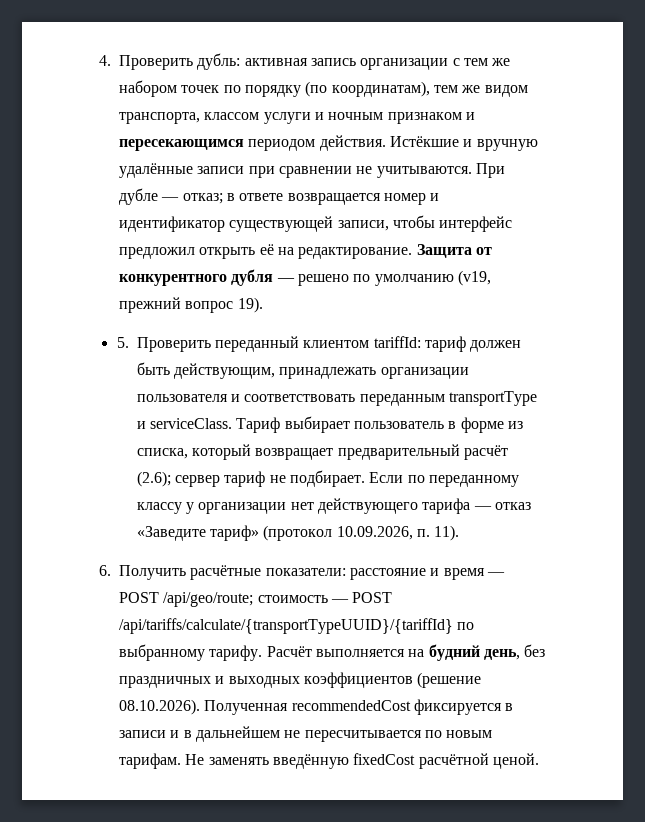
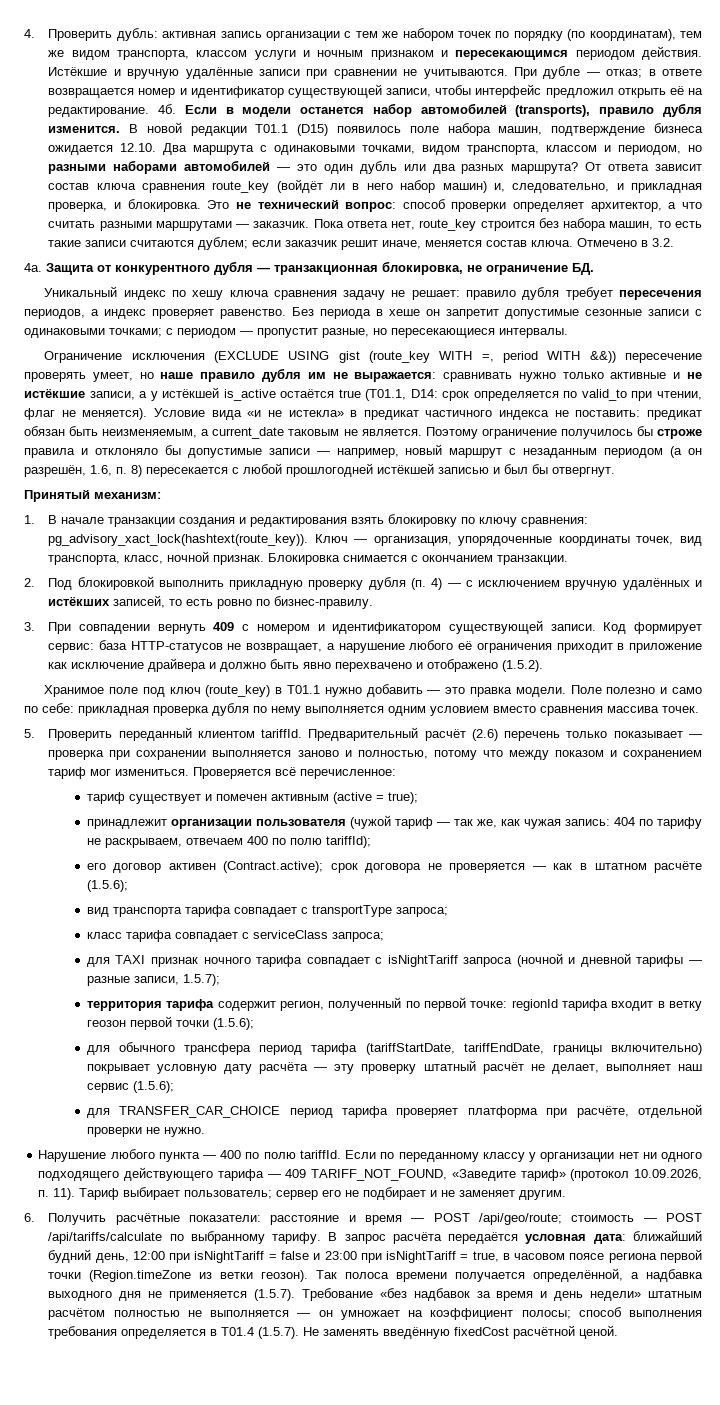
+ 4б. Если в модели останется набор автомобилей (transports), правило дубля изменится. В новой редакции T01.1 (D15) появилось поле набора машин, подтверждение бизнеса ожидается 12.10. Два маршрута с одинаковыми точками, видом транспорта, классом и периодом, но разными наборами автомобилей — это один дубль или два разных маршрута? От ответа зависит состав ключа сравнения route_key (войдёт ли в него набор машин) и, следовательно, и прикладная проверка, и блокировка. Это не технический вопрос: способ проверки определяет архитектор, а что считать разными маршрутами — заказчик. Пока ответа нет, route_key строится без набора машин, то есть такие записи считаются дублем; если заказчик решит иначе, меняется состав ключа. Отмечено в 3.2.
+ 4а.
- Защита от конкурентного дубля — решено по умолчанию (v19, прежний вопрос 19).
- 5. Проверить переданный клиентом tariffId: тариф должен быть действующим, принадлежать организации пользователя и соответствовать переданным transportType и serviceClass. Тариф выбирает пользователь в форме из списка, который возвращает предварительный расчёт (2.6); сервер тариф не подбирает.
+ Защита от конкурентного дубля — транзакционная блокировка, не ограничение БД.
+ Уникальный индекс по хешу ключа сравнения задачу не решает: правило дубля требует пересечения периодов, а индекс проверяет равенство. Без периода в хеше он запретит допустимые сезонные записи с одинаковыми точками; с периодом — пропустит разные, но пересекающиеся интервалы.
+ Ограничение исключения (EXCLUDE USING gist (route_key WITH =, period WITH &&)) пересечение проверять умеет, но наше правило дубля им не выражается: сравнивать нужно только активные и не истёкшие записи, а у истёкшей is_active остаётся true (T01.1, D14: срок определяется по valid_to при чтении, флаг не меняется). Условие вида «и не истекла» в предикат частичного индекса не поставить: предикат обязан быть неизменяемым, а current_date таковым не является. Поэтому ограничение получилось бы строже правила и отклоняло бы допустимые записи — например, новый маршрут с незаданным периодом (а он разрешён, 1.6, п. 8) пересекается с любой прошлогодней истёкшей записью и был бы отвергнут.
+ Принятый механизм:
+ 1. В начале транзакции создания и редактирования взять блокировку по ключу сравнения: pg_advisory_xact_lock(hashtext(route_key)). Ключ — организация, упорядоченные координаты точек, вид транспорта, класс, ночной признак. Блокировка снимается с окончанием транзакции.
+ 2. Под блокировкой выполнить прикладную проверку дубля (п. 4) — с исключением вручную удалённых и истёкших записей, то есть ровно по бизнес-правилу.
+ 3. При совпадении вернуть 409 с номером и идентификатором существующей записи. Код формирует сервис: база HTTP-статусов не возвращает, а нарушение любого её ограничения приходит в приложение как исключение драйвера и должно быть явно перехвачено и отображено (1.5.2).
+ Хранимое поле под ключ (route_key) в T01.1 нужно добавить — это правка модели. Поле полезно и само по себе: прикладная проверка дубля по нему выполняется одним условием вместо сравнения массива точек.
+ 5. Проверить переданный клиентом tariffId. Предварительный расчёт (2.6) перечень только показывает — проверка при сохранении выполняется заново и полностью, потому что между показом и сохранением тариф мог измениться. Проверяется всё перечисленное:
+ тариф существует и помечен активным (active = true);
+ принадлежит организации пользователя (чужой тариф — так же, как чужая запись: 404 по тарифу не раскрываем, отвечаем 400 по полю tariffId);
+ его договор активен (Contract.active); срок договора не проверяется — как в штатном расчёте (1.5.6);
+ вид транспорта тарифа совпадает с transportType запроса;
+ класс тарифа совпадает с serviceClass запроса;
+ для TAXI признак ночного тарифа совпадает с isNightTariff запроса (ночной и дневной тарифы — разные записи, 1.5.7);
+ территория тарифа содержит регион, полученный по первой точке: regionId тарифа входит в ветку геозон первой точки (1.5.6);
+ для обычного трансфера период тарифа (tariffStartDate, tariffEndDate, границы включительно) покрывает условную дату расчёта — эту проверку штатный расчёт не делает, выполняет наш сервис (1.5.6);
+ для TRANSFER_CAR_CHOICE период тарифа проверяет платформа при расчёте, отдельной проверки не нужно.
+ Нарушение любого пункта — 400 по полю tariffId.
- Если по переданному классу у организации нет действующего тарифа — отказ «Заведите тариф» (протокол 10.09.2026, п. 11).
+ Если по переданному классу у организации нет ни одного подходящего действующего тарифа — 409 TARIFF_NOT_FOUND, «Заведите тариф» (протокол 10.09.2026, п. 11). Тариф выбирает пользователь; сервер его не подбирает и не заменяет другим.
- 6. Получить расчётные показатели: расстояние и время — POST /api/geo/route; стоимость — POST /api/tariffs/calculate/{transportTypeUUID}/{tariffId} по выбранному тарифу.
+ 6. Получить расчётные показатели: расстояние и время — POST /api/geo/route; стоимость — POST /api/tariffs/calculate по выбранному тарифу.
- Расчёт выполняется на будний день, без праздничных и выходных коэффициентов (решение 08.10.2026). Полученная recommendedCost фиксируется в записи и в дальнейшем не пересчитывается по новым тарифам. Не заменять введённую fixedCost расчётной ценой.
+ В запрос расчёта передаётся условная дата: ближайший будний день, 12:00 при isNightTariff = false и 23:00 при isNightTariff = true, в часовом поясе региона первой точки (Region.timeZone из ветки геозон). Так полоса времени получается определённой, а надбавка выходного дня не применяется (1.5.7). Требование «без надбавок за время и день недели» штатным расчётом полностью не выполняется — он умножает на коэффициент полосы; способ выполнения требования определяется в T01.4 (1.5.7). Не заменять введённую fixedCost расчётной ценой.

